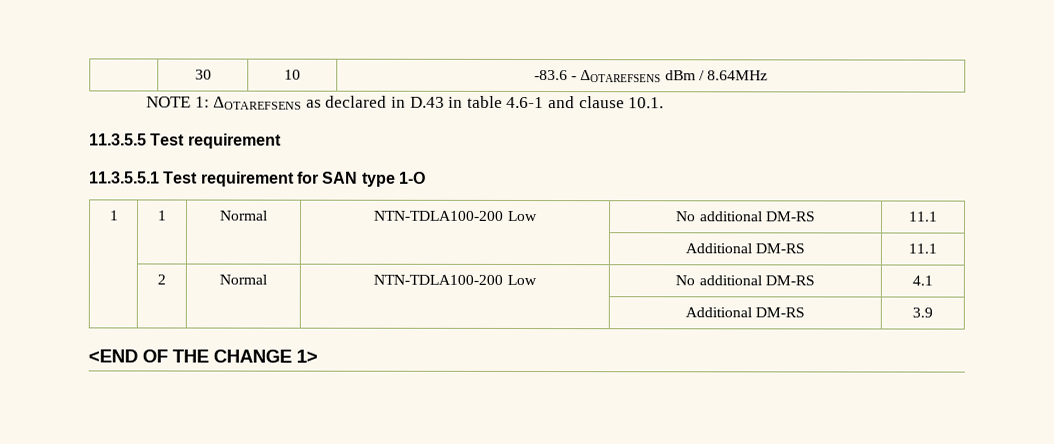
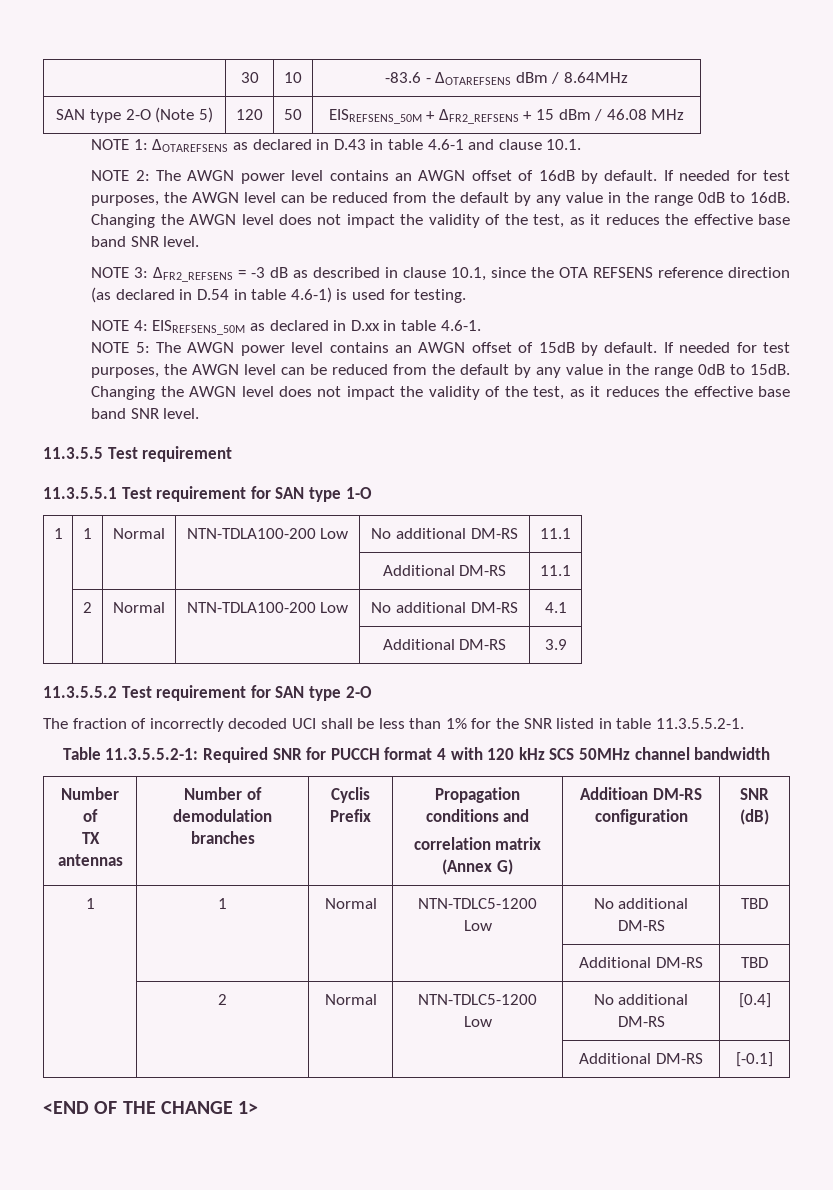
+ SAN type 2-O (Note 5) | 120 | 50 | EISREFSENS_50M + ΔFR2_REFSENS + 15 dBm / 46.08 MHz
+ NOTE 2: The AWGN power level contains an AWGN offset of 16dB by default. If needed for test purposes, the AWGN level can be reduced from the default by any value in the range 0dB to 16dB. Changing the AWGN level does not impact the validity of the test, as it reduces the effective base band SNR level.
+ NOTE 3: ΔFR2_REFSENS = -3 dB as described in clause 10.1, since the OTA REFSENS reference direction (as declared in D.54 in table 4.6-1) is used for testing.
+ NOTE 4: EISREFSENS_50M as declared in D.xx in table 4.6-1.
+ NOTE 5: The AWGN power level contains an AWGN offset of 15dB by default. If needed for test purposes, the AWGN level can be reduced from the default by any value in the range 0dB to 15dB. Changing the AWGN level does not impact the validity of the test, as it reduces the effective base band SNR level.
+ 11.3.5.5.2 Test requirement for SAN type 2-O
+ The fraction of incorrectly decoded UCI shall be less than 1% for the SNR listed in table 11.3.5.5.2-1.
+ Table 11.3.5.5.2-1: Required SNR for PUCCH format 4 with 120 kHz SCS 50MHz channel bandwidth
+ Number of
+ TX antennas | Number of demodulation branches | Cyclis Prefix | Propagation conditions and
+ correlation matrix (Annex G) | Additioan DM-RS configuration | SNR (dB)
+ 1 | 1 | Normal | NTN-TDLC5-1200 Low | No additional DM-RS | TBD
+ | | | | Additional DM-RS | TBD
+ | 2 | Normal | NTN-TDLC5-1200 Low | No additional DM-RS | [0.4]
+ | | | | Additional DM-RS | [-0.1]

